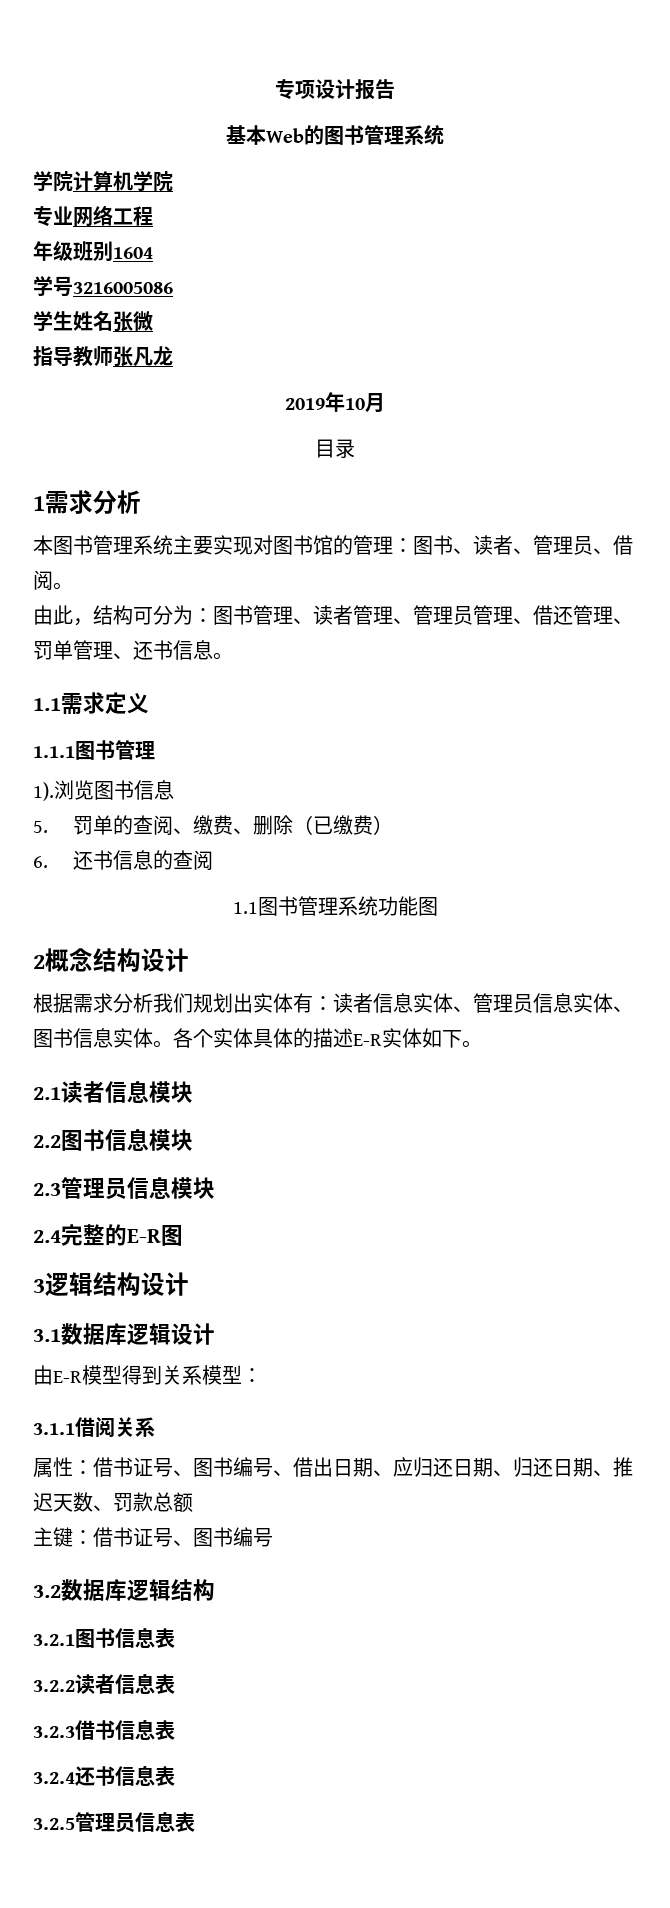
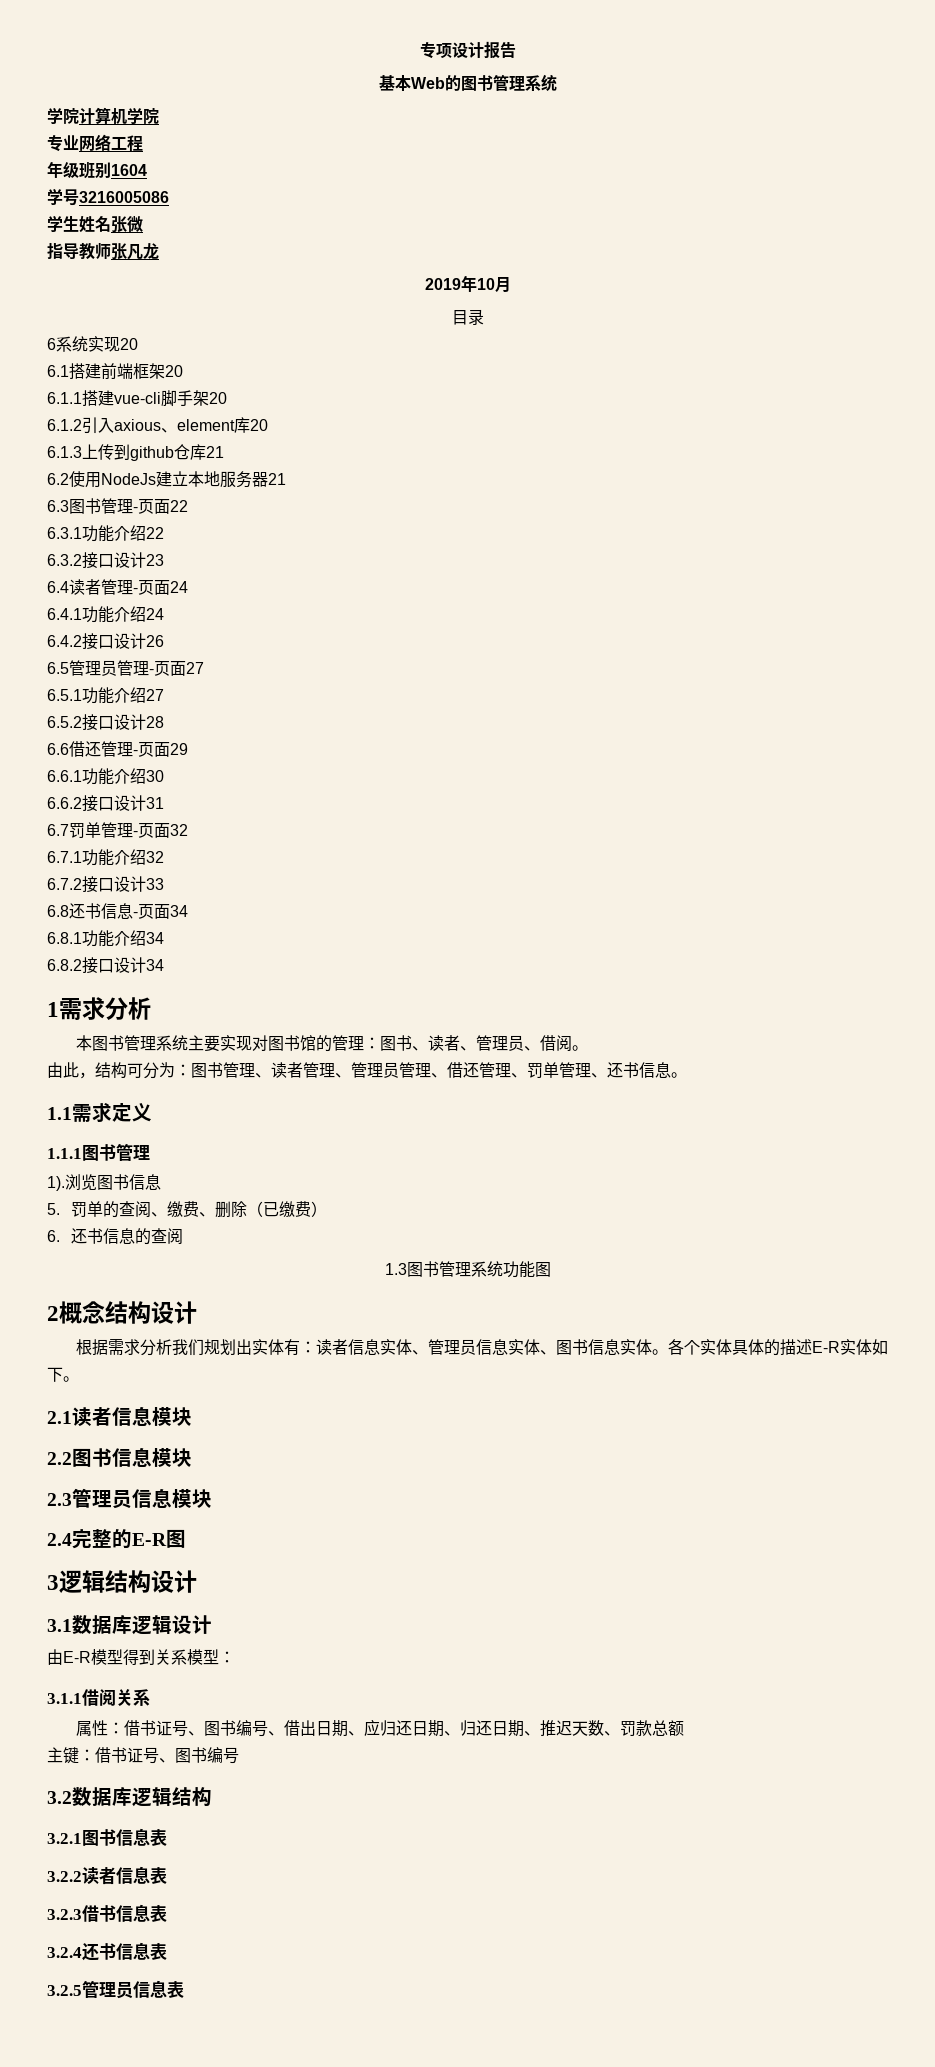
+ 6系统实现20
+ 6.1搭建前端框架20
+ 6.1.1搭建vue-cli脚手架20
+ 6.1.2引入axious、element库20
+ 6.1.3上传到github仓库21
+ 6.2使用NodeJs建立本地服务器21
+ 6.3图书管理-页面22
+ 6.3.1功能介绍22
+ 6.3.2接口设计23
+ 6.4读者管理-页面24
+ 6.4.1功能介绍24
+ 6.4.2接口设计26
+ 6.5管理员管理-页面27
+ 6.5.1功能介绍27
+ 6.5.2接口设计28
+ 6.6借还管理-页面29
+ 6.6.1功能介绍30
+ 6.6.2接口设计31
+ 6.7罚单管理-页面32
+ 6.7.1功能介绍32
+ 6.7.2接口设计33
+ 6.8还书信息-页面34
+ 6.8.1功能介绍34
+ 6.8.2接口设计34
- 1.1图书管理系统功能图
+ 1.3图书管理系统功能图

